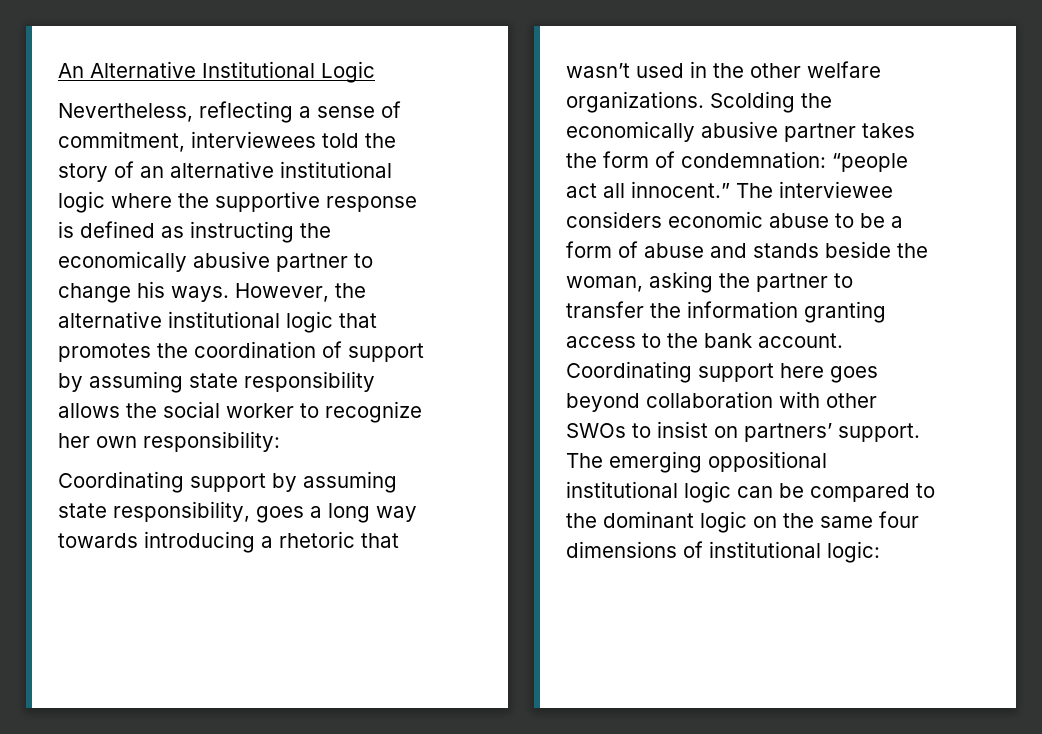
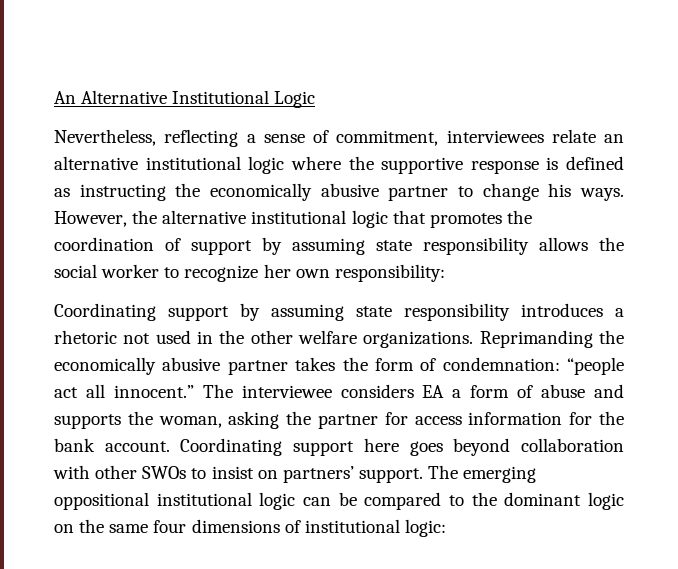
- Nevertheless, reflecting a sense of commitment, interviewees told the story of an alternative institutional logic where the supportive response is defined as instructing the economically abusive partner to change his ways.
+ Nevertheless, reflecting a sense of commitment, interviewees relate an alternative institutional logic where the supportive response is defined as instructing the economically abusive partner to change his ways.
- Coordinating support by assuming state responsibility, goes a long way towards introducing a rhetoric that wasn’t used in the other welfare organizations.
+ Coordinating support by assuming state responsibility introduces a rhetoric not used in the other welfare organizations.
- Scolding the economically abusive partner takes the form of condemnation: “people act all innocent.”
+ Reprimanding the economically abusive partner takes the form of condemnation: “people act all innocent.”
- The interviewee considers economic abuse to be a form of abuse and stands beside the woman, asking the partner to transfer the information granting access to the bank account.
+ The interviewee considers EA a form of abuse and supports the woman, asking the partner for access information for the bank account.

